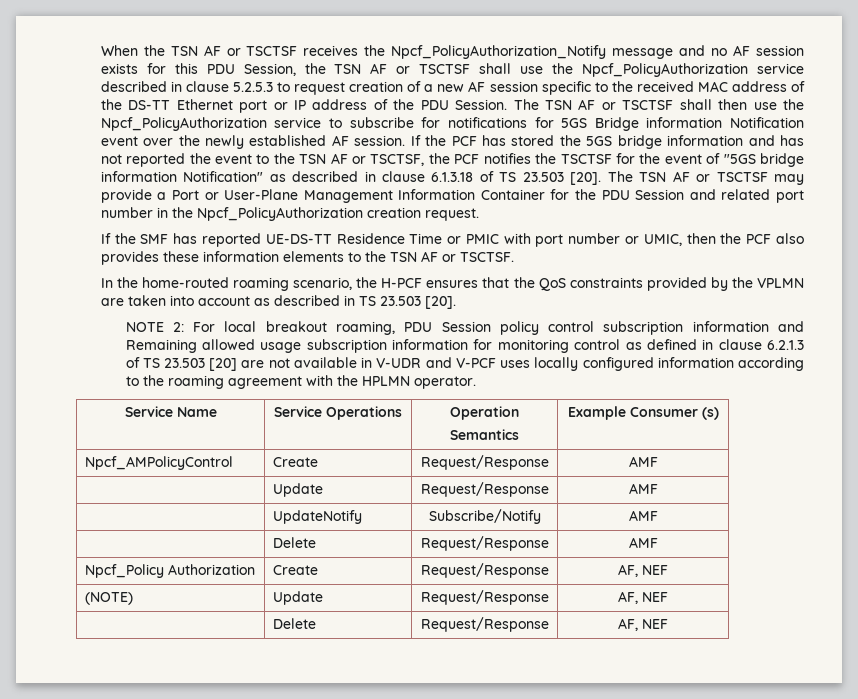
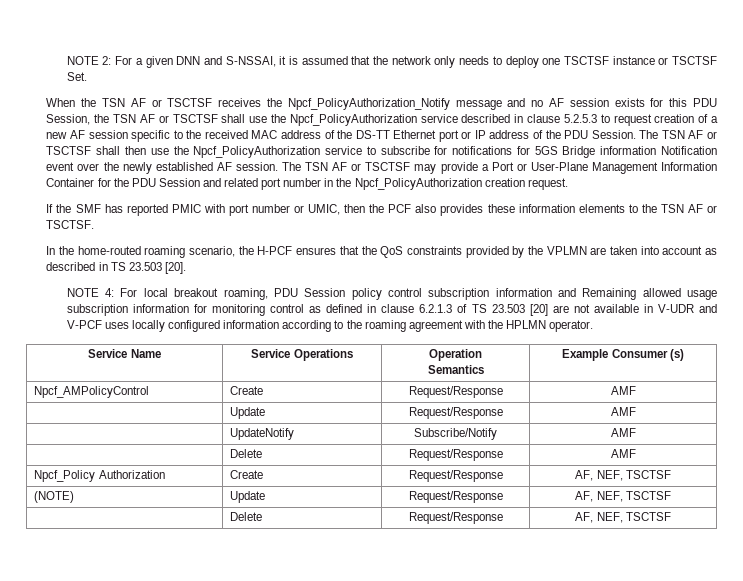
+ NOTE 2: For a given DNN and S-NSSAI, it is assumed that the network only needs to deploy one TSCTSF instance or TSCTSF Set.
- If the PCF has stored the 5GS bridge information and has not reported the event to the TSN AF or TSCTSF, the PCF notifies the TSCTSF for the event of "5GS bridge information Notification" as described in clause 6.1.3.18 of TS 23.503 [20].
- If the SMF has reported UE-DS-TT Residence Time or PMIC with port number or UMIC, then the PCF also provides these information elements to the TSN AF or TSCTSF.
+ If the SMF has reported PMIC with port number or UMIC, then the PCF also provides these information elements to the TSN AF or TSCTSF.
- NOTE 2: For local breakout roaming, PDU Session policy control subscription information and Remaining allowed usage subscription information for monitoring control as defined in clause 6.2.1.3 of TS 23.503 [20] are not available in V-UDR and V-PCF uses locally configured information according to the roaming agreement with the HPLMN operator.
+ NOTE 4: For local breakout roaming, PDU Session policy control subscription information and Remaining allowed usage subscription information for monitoring control as defined in clause 6.2.1.3 of TS 23.503 [20] are not available in V-UDR and V-PCF uses locally configured information according to the roaming agreement with the HPLMN operator.
- Npcf_Policy Authorization | Create | Request/Response | AF, NEF
+ Npcf_Policy Authorization | Create | Request/Response | AF, NEF, TSCTSF
- (NOTE) | Update | Request/Response | AF, NEF
+ (NOTE) | Update | Request/Response | AF, NEF, TSCTSF
- | Delete | Request/Response | AF, NEF
+ | Delete | Request/Response | AF, NEF, TSCTSF

